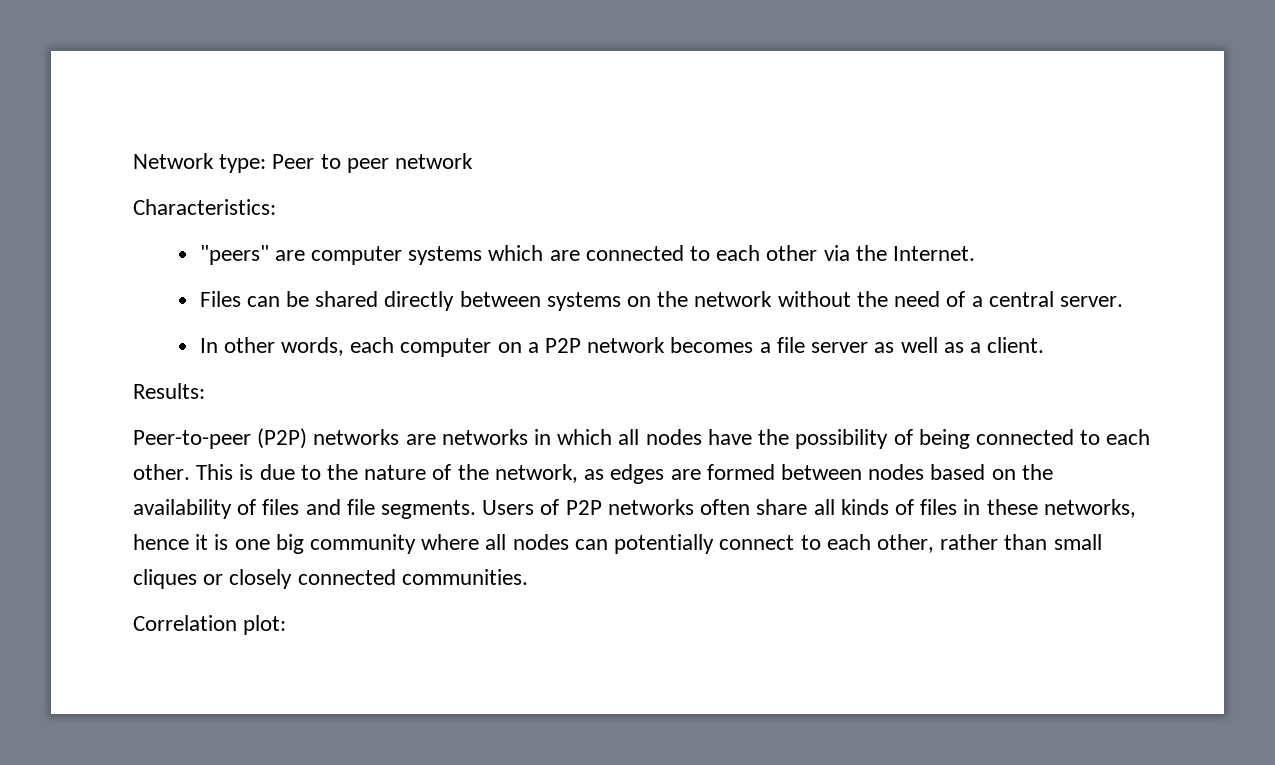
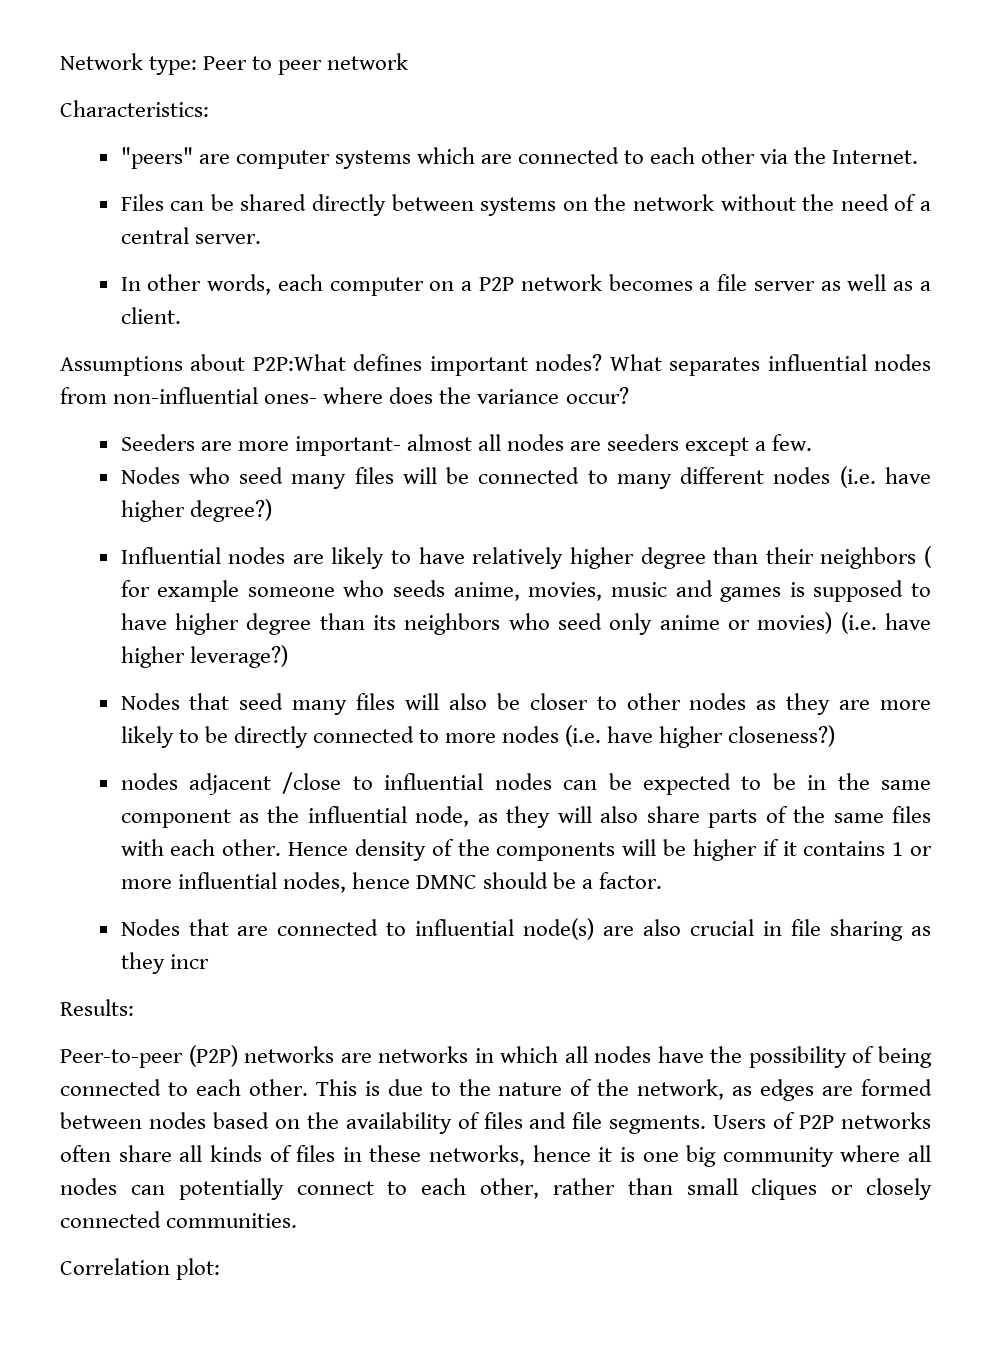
+ Assumptions about P2P:What defines important nodes? What separates influential nodes from non-influential ones- where does the variance occur?
+ Seeders are more important- almost all nodes are seeders except a few.
+ Nodes who seed many files will be connected to many different nodes (i.e. have higher degree?)
+ Influential nodes are likely to have relatively higher degree than their neighbors ( for example someone who seeds anime, movies, music and games is supposed to have higher degree than its neighbors who seed only anime or movies) (i.e. have higher leverage?)
+ Nodes that seed many files will also be closer to other nodes as they are more likely to be directly connected to more nodes (i.e. have higher closeness?)
+ nodes adjacent /close to influential nodes can be expected to be in the same component as the influential node, as they will also share parts of the same files with each other. Hence density of the components will be higher if it contains 1 or more influential nodes, hence DMNC should be a factor.
+ Nodes that are connected to influential node(s) are also crucial in file sharing as they incr

